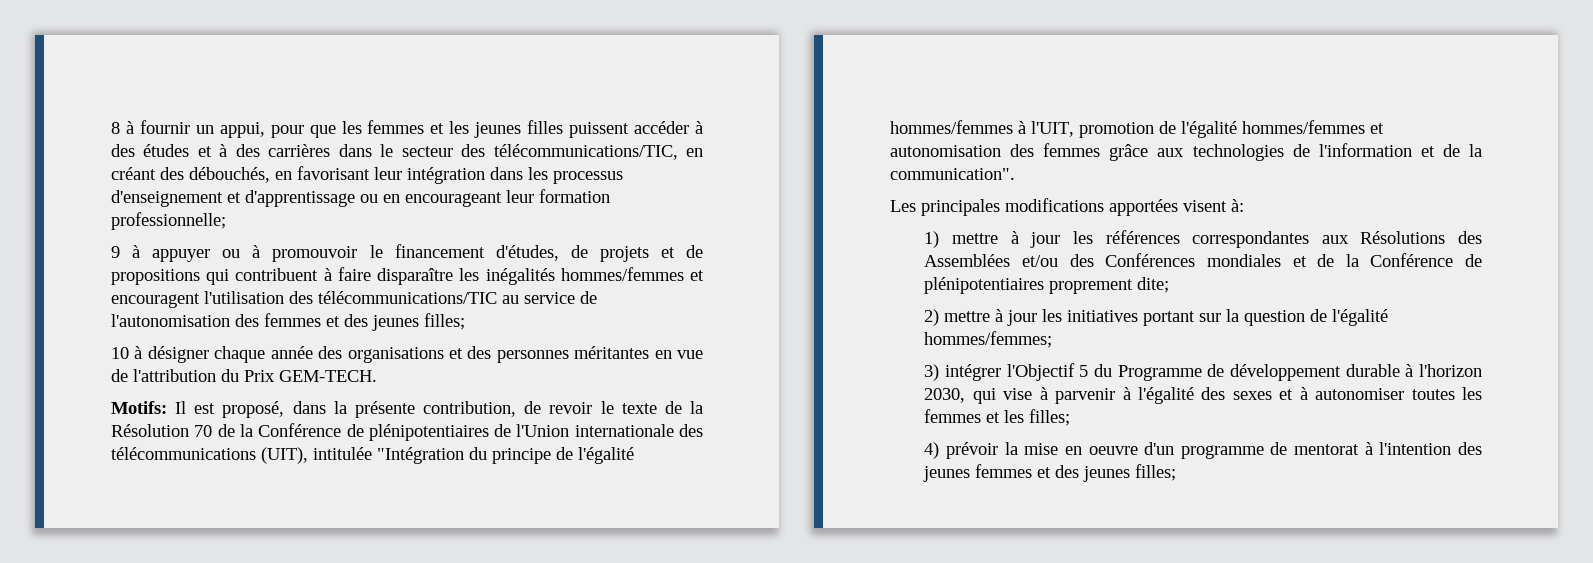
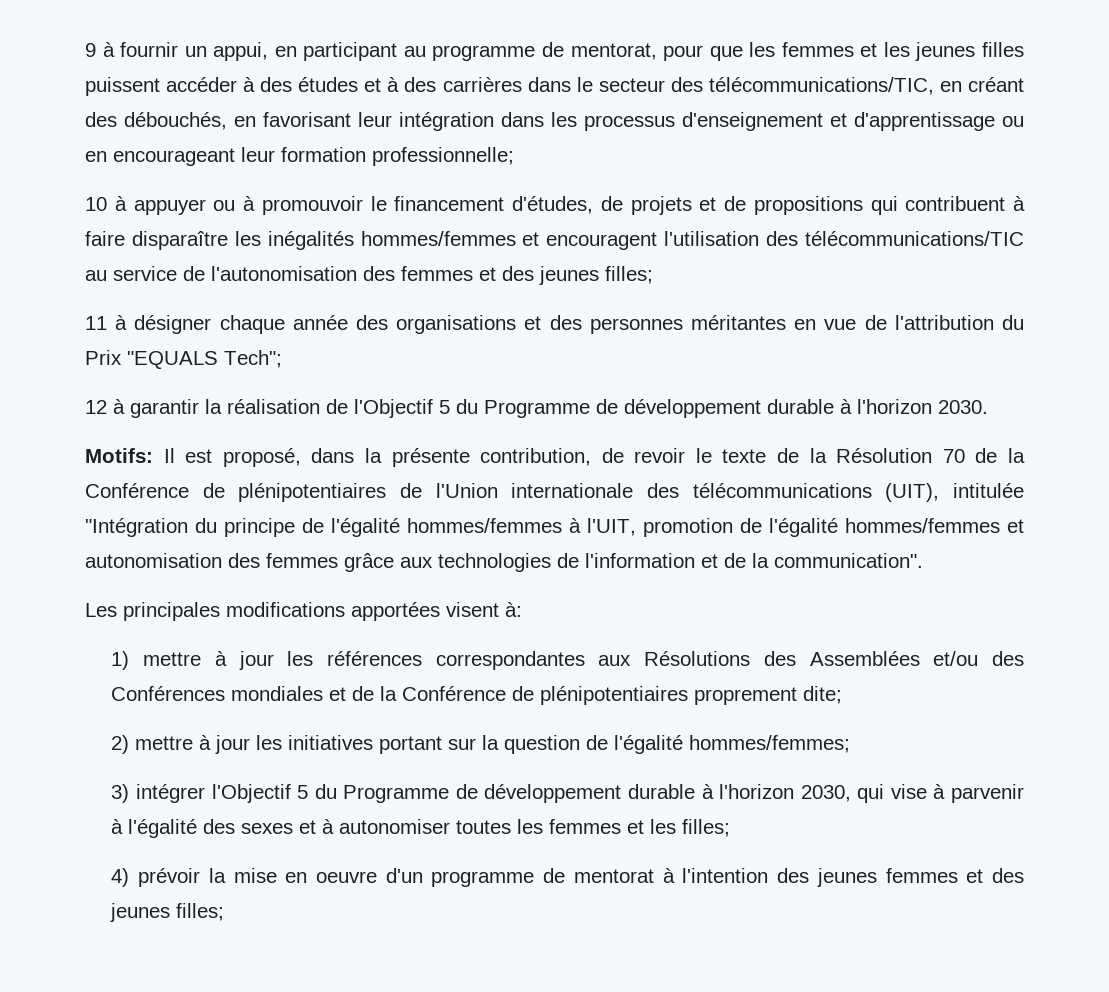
- 8 à fournir un appui, pour que les femmes et les jeunes filles puissent accéder à des études et à des carrières dans le secteur des télécommunications/TIC, en créant des débouchés, en favorisant leur intégration dans les processus d'enseignement et d'apprentissage ou en encourageant leur formation professionnelle;
+ 9 à fournir un appui, en participant au programme de mentorat, pour que les femmes et les jeunes filles puissent accéder à des études et à des carrières dans le secteur des télécommunications/TIC, en créant des débouchés, en favorisant leur intégration dans les processus d'enseignement et d'apprentissage ou en encourageant leur formation professionnelle;
- 9 à appuyer ou à promouvoir le financement d'études, de projets et de propositions qui contribuent à faire disparaître les inégalités hommes/femmes et encouragent l'utilisation des télécommunications/TIC au service de l'autonomisation des femmes et des jeunes filles;
+ 10 à appuyer ou à promouvoir le financement d'études, de projets et de propositions qui contribuent à faire disparaître les inégalités hommes/femmes et encouragent l'utilisation des télécommunications/TIC au service de l'autonomisation des femmes et des jeunes filles;
- 10 à désigner chaque année des organisations et des personnes méritantes en vue de l'attribution du Prix GEM-TECH.
+ 11 à désigner chaque année des organisations et des personnes méritantes en vue de l'attribution du Prix "EQUALS Tech";
+ 12 à garantir la réalisation de l'Objectif 5 du Programme de développement durable à l'horizon 2030.

